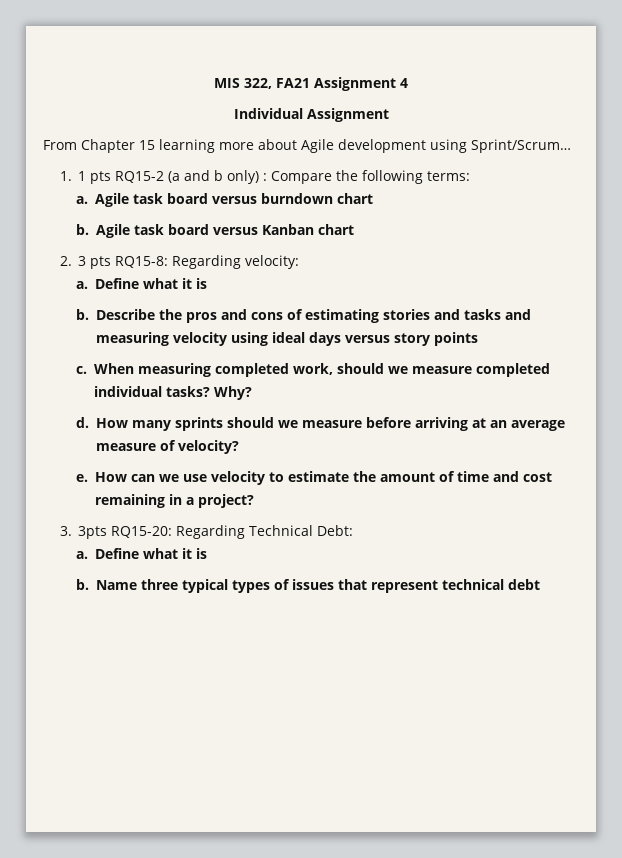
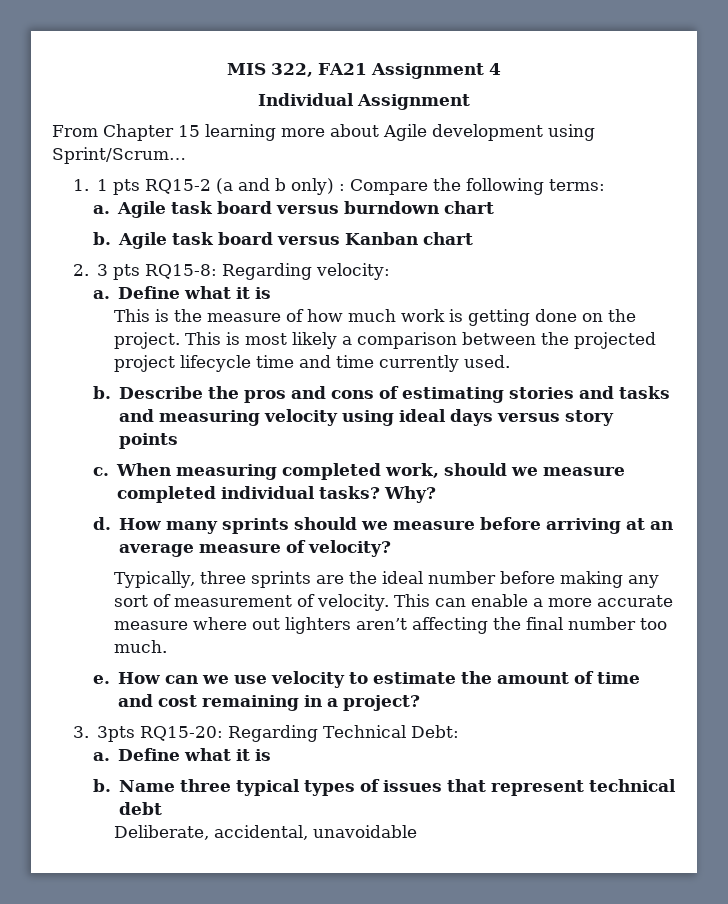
+ This is the measure of how much work is getting done on the project. This is most likely a comparison between the projected project lifecycle time and time currently used.
+ Typically, three sprints are the ideal number before making any sort of measurement of velocity. This can enable a more accurate measure where out lighters aren’t affecting the final number too much.
+ Deliberate, accidental, unavoidable

